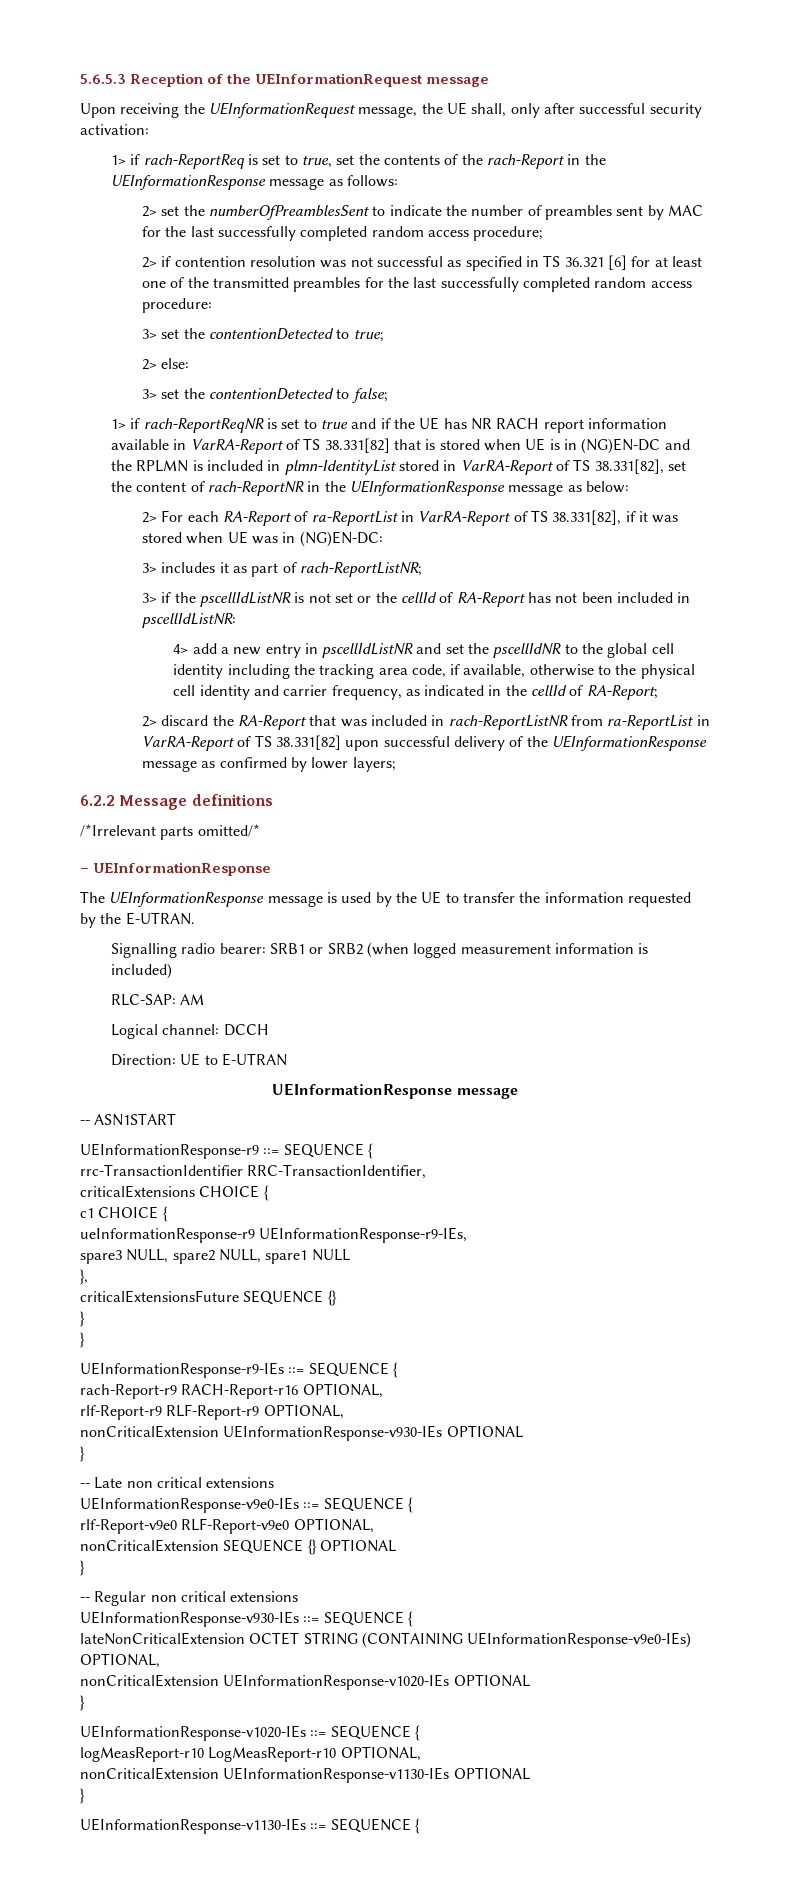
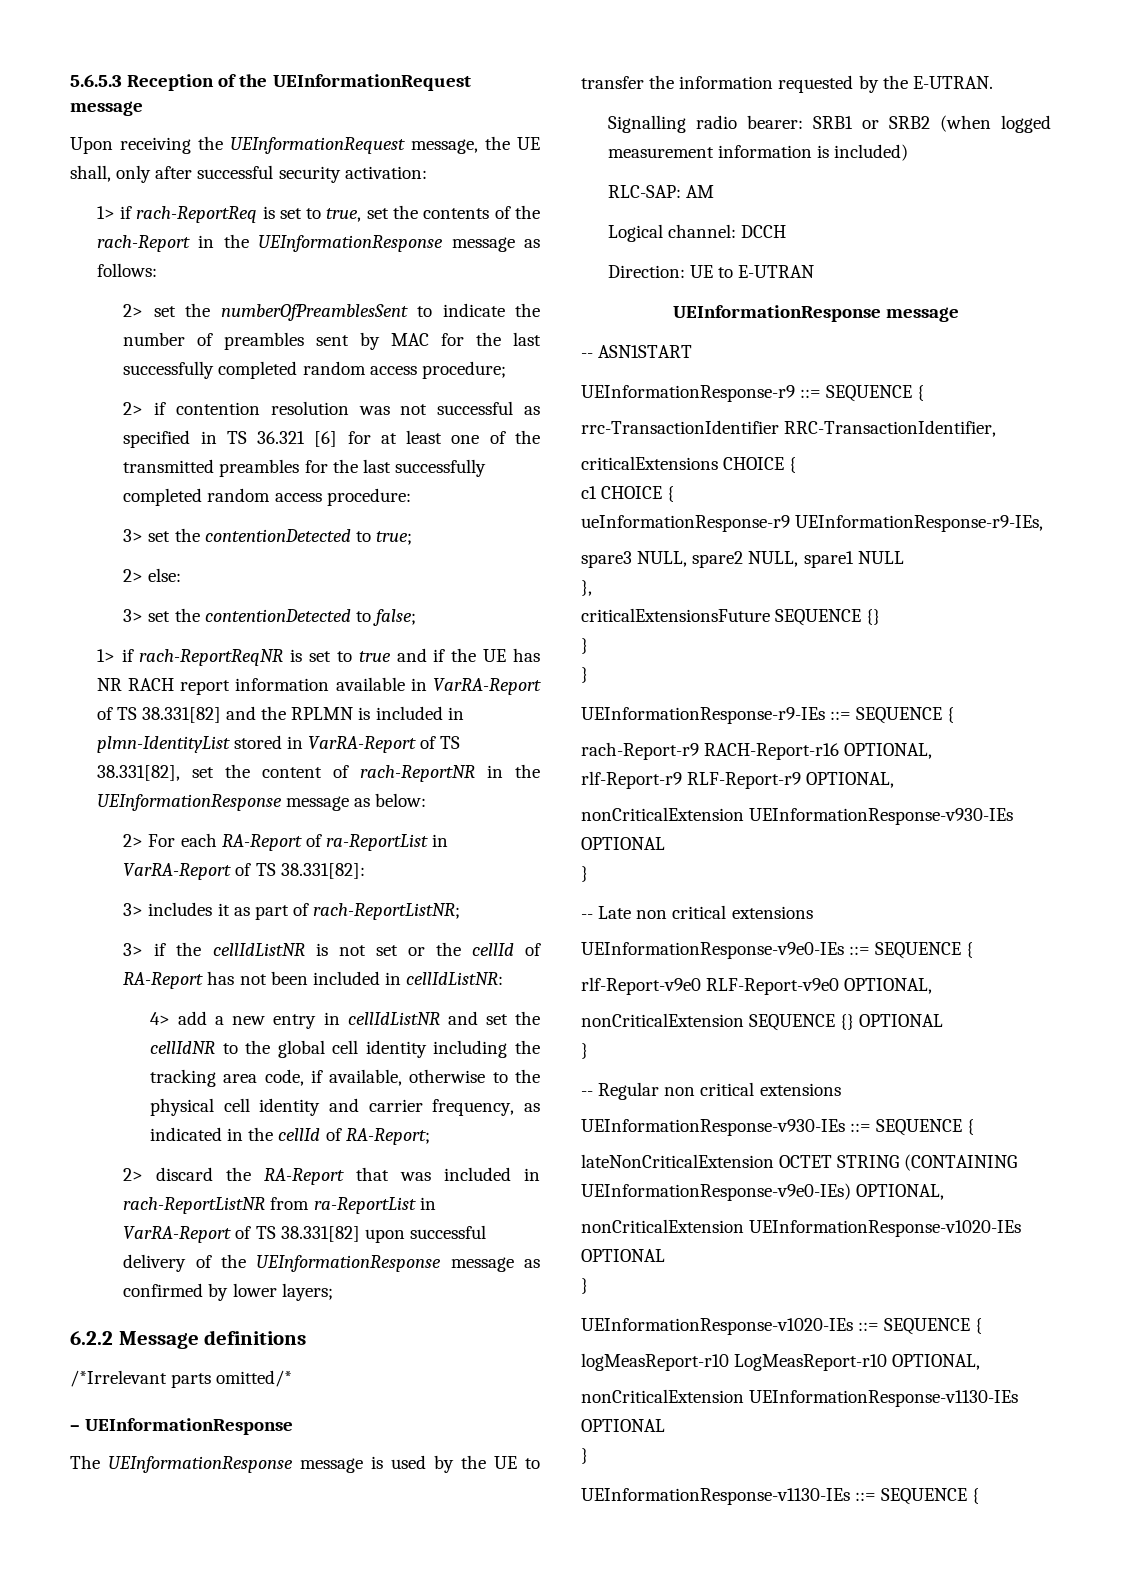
- 1> if rach-ReportReqNR is set to true and if the UE has NR RACH report information available in VarRA-Report of TS 38.331[82] that is stored when UE is in (NG)EN-DC and the RPLMN is included in plmn-IdentityList stored in VarRA-Report of TS 38.331[82], set the content of rach-ReportNR in the UEInformationResponse message as below:
+ 1> if rach-ReportReqNR is set to true and if the UE has NR RACH report information available in VarRA-Report of TS 38.331[82] and the RPLMN is included in plmn-IdentityList stored in VarRA-Report of TS 38.331[82], set the content of rach-ReportNR in the UEInformationResponse message as below:
- 2> For each RA-Report of ra-ReportList in VarRA-Report of TS 38.331[82], if it was stored when UE was in (NG)EN-DC:
+ 2> For each RA-Report of ra-ReportList in VarRA-Report of TS 38.331[82]:
- 3> if the pscellIdListNR is not set or the cellId of RA-Report has not been included in pscellIdListNR:
+ 3> if the cellIdListNR is not set or the cellId of RA-Report has not been included in cellIdListNR:
- 4> add a new entry in pscellIdListNR and set the pscellIdNR to the global cell identity including the tracking area code, if available, otherwise to the physical cell identity and carrier frequency, as indicated in the cellId of RA-Report;
+ 4> add a new entry in cellIdListNR and set the cellIdNR to the global cell identity including the tracking area code, if available, otherwise to the physical cell identity and carrier frequency, as indicated in the cellId of RA-Report;

